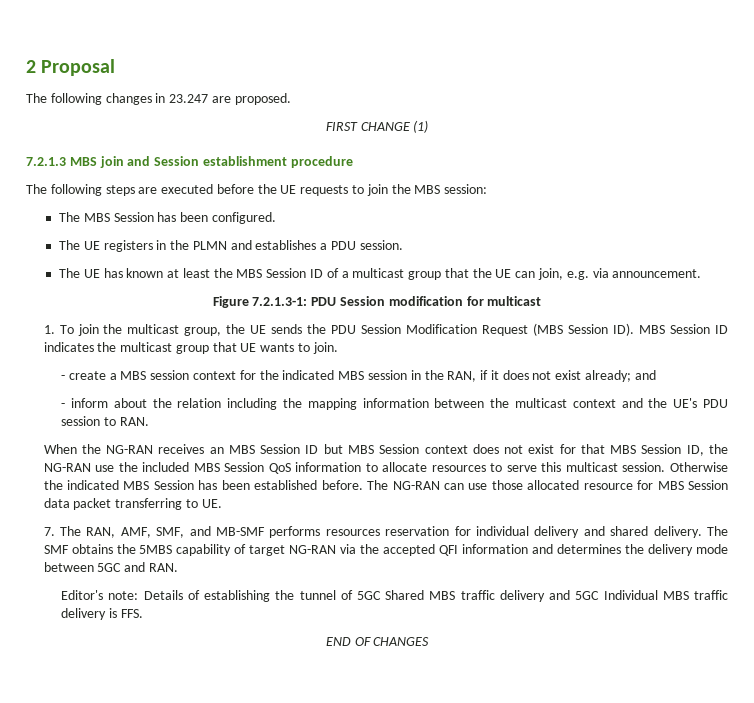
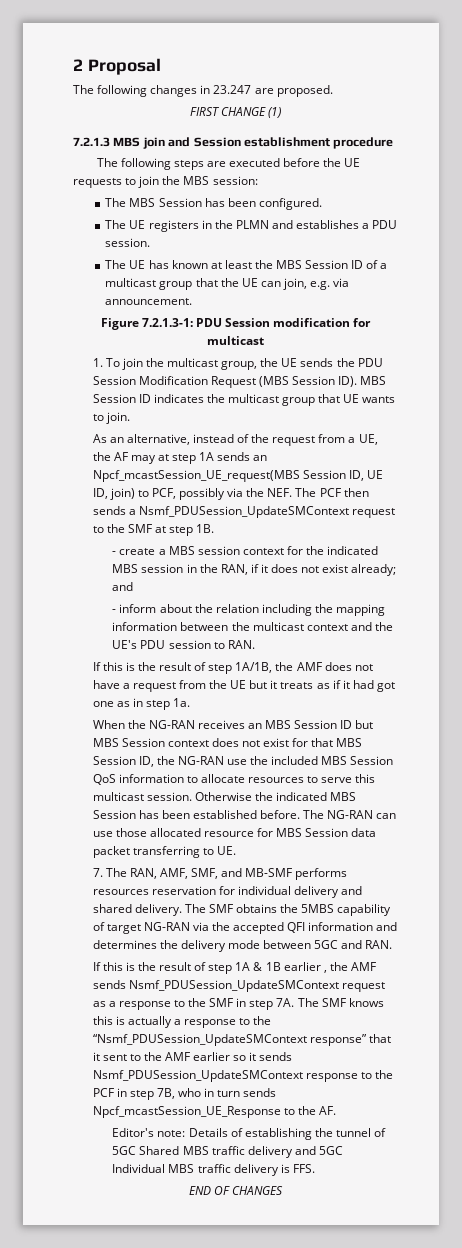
+ As an alternative, instead of the request from a UE, the AF may at step 1A sends an Npcf_mcastSession_UE_request(MBS Session ID, UE ID, join) to PCF, possibly via the NEF. The PCF then sends a Nsmf_PDUSession_UpdateSMContext request to the SMF at step 1B.
+ If this is the result of step 1A/1B, the AMF does not have a request from the UE but it treats as if it had got one as in step 1a.
+ If this is the result of step 1A & 1B earlier , the AMF sends Nsmf_PDUSession_UpdateSMContext request as a response to the SMF in step 7A. The SMF knows this is actually a response to the “Nsmf_PDUSession_UpdateSMContext response” that it sent to the AMF earlier so it sends Nsmf_PDUSession_UpdateSMContext response to the PCF in step 7B, who in turn sends Npcf_mcastSession_UE_Response to the AF.

